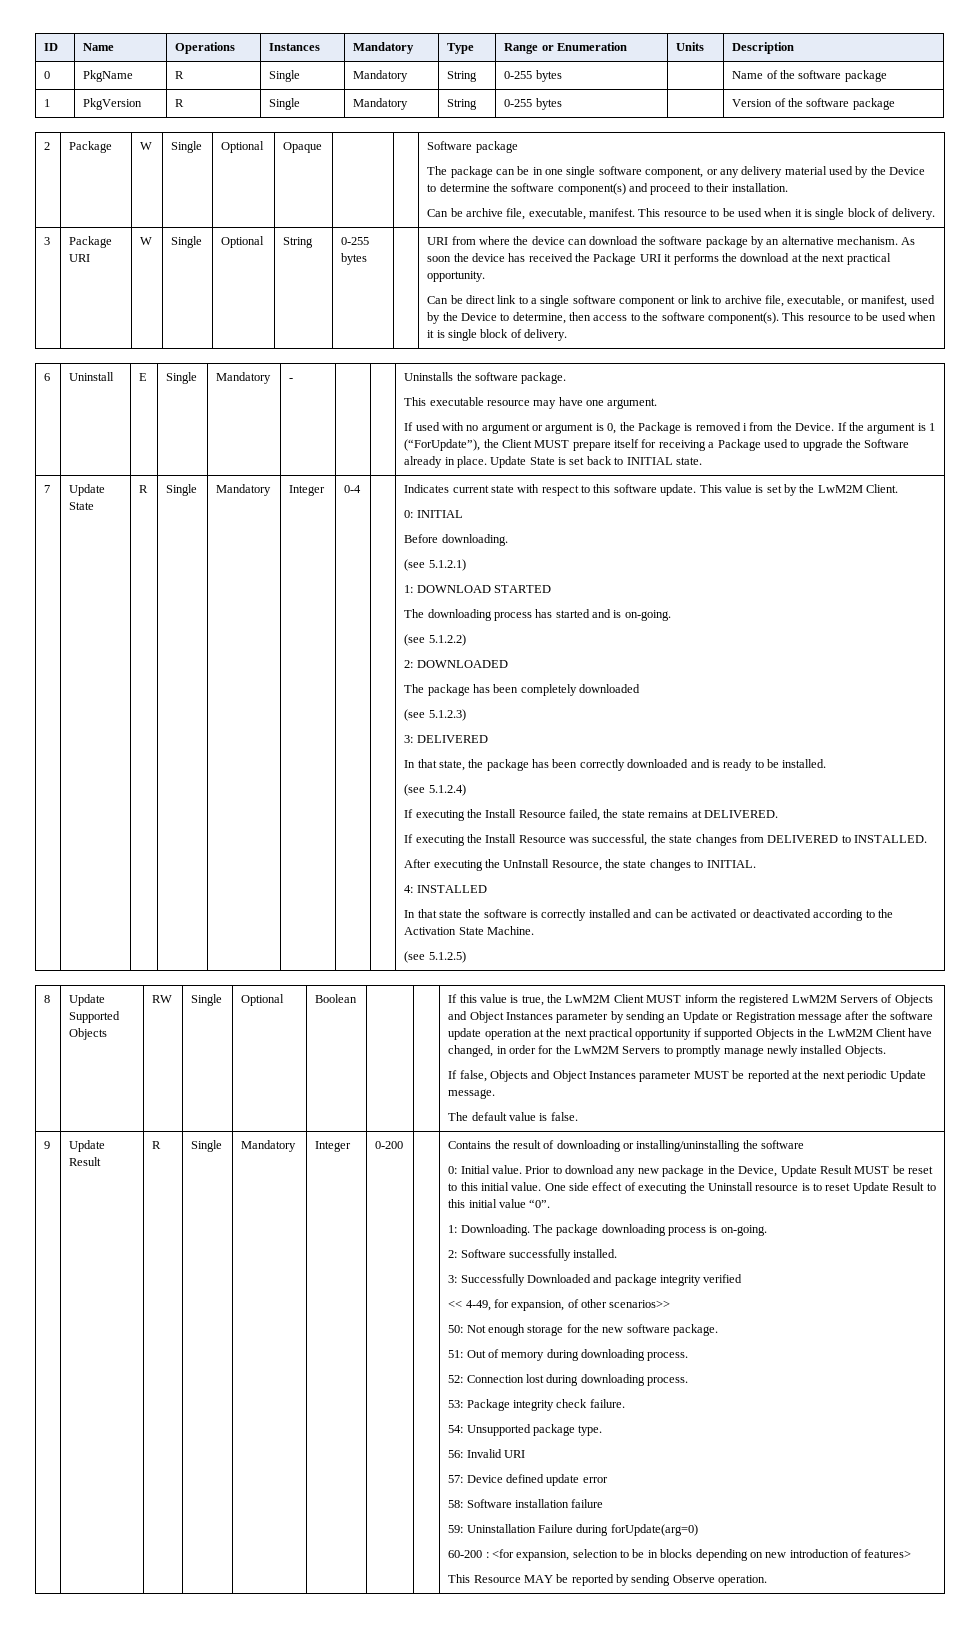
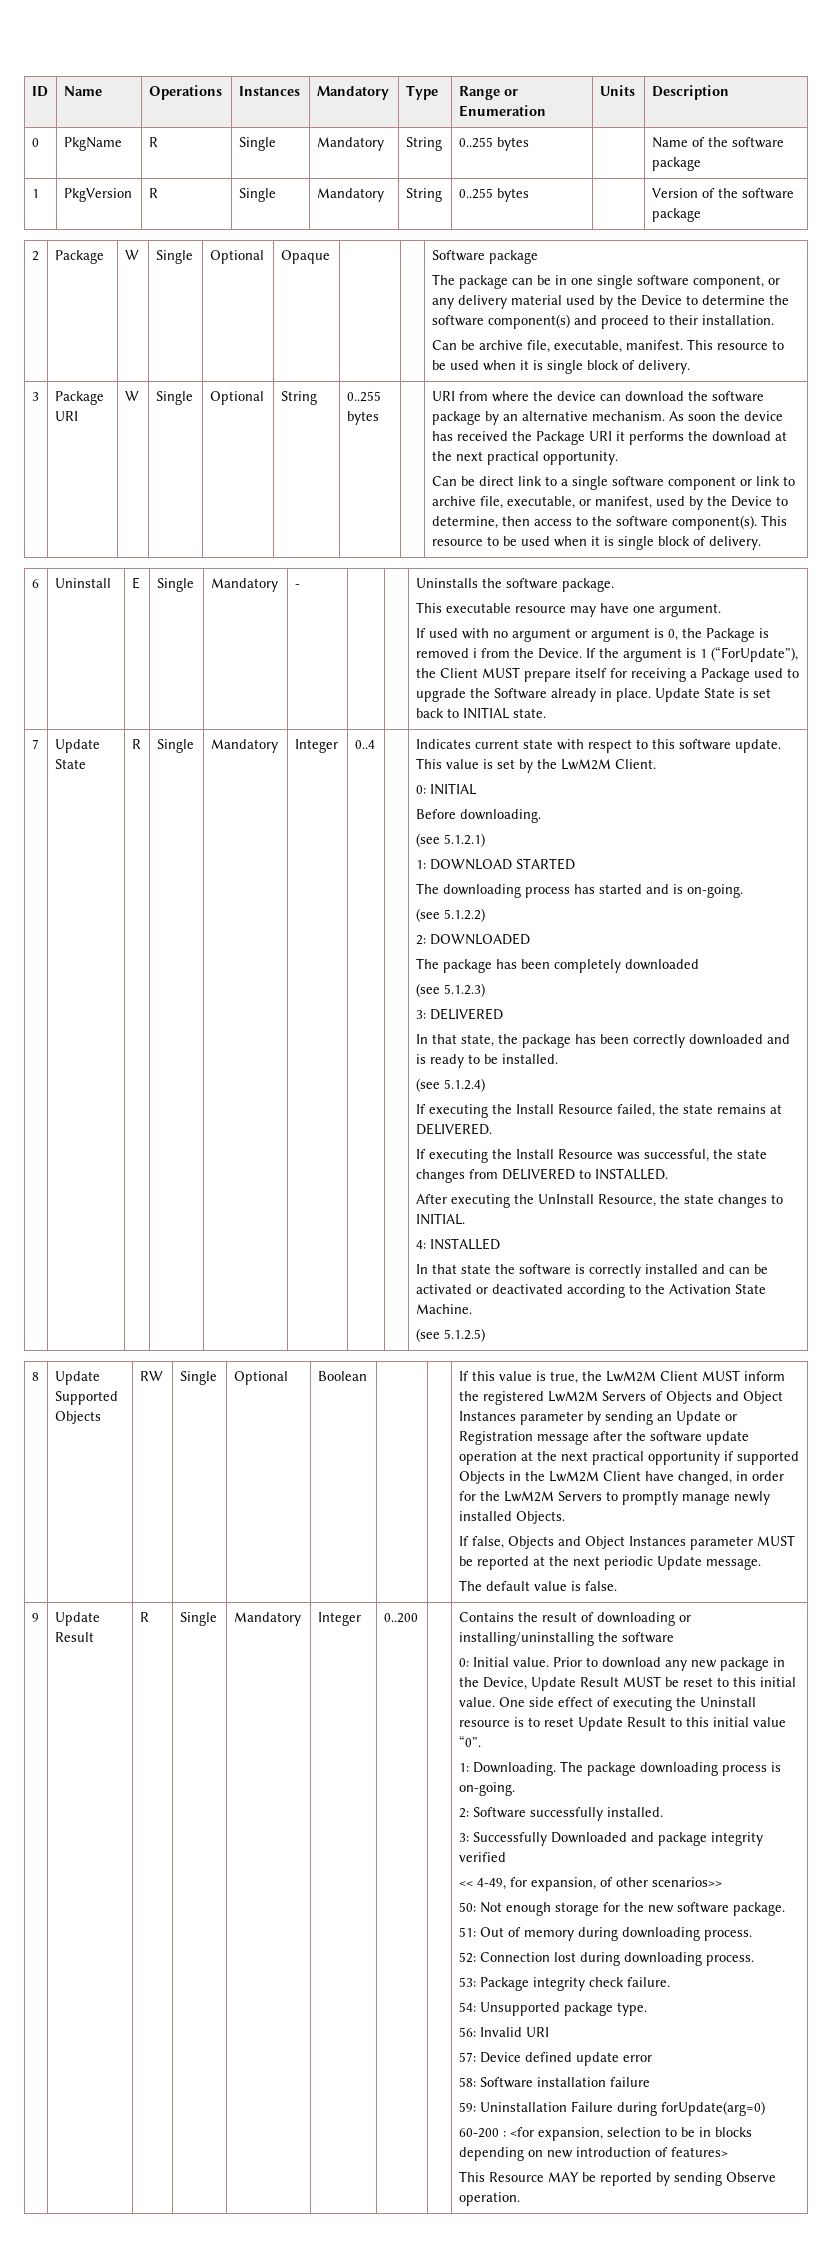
- 0 | PkgName | R | Single | Mandatory | String | 0-255 bytes | | Name of the software package
+ 0 | PkgName | R | Single | Mandatory | String | 0..255 bytes | | Name of the software package
- 1 | PkgVersion | R | Single | Mandatory | String | 0-255 bytes | | Version of the software package
+ 1 | PkgVersion | R | Single | Mandatory | String | 0..255 bytes | | Version of the software package
- Optional | String | 0-255 bytes
+ Optional | String | 0..255 bytes
- 0-4
+ 0..4
- 0-200
+ 0..200

